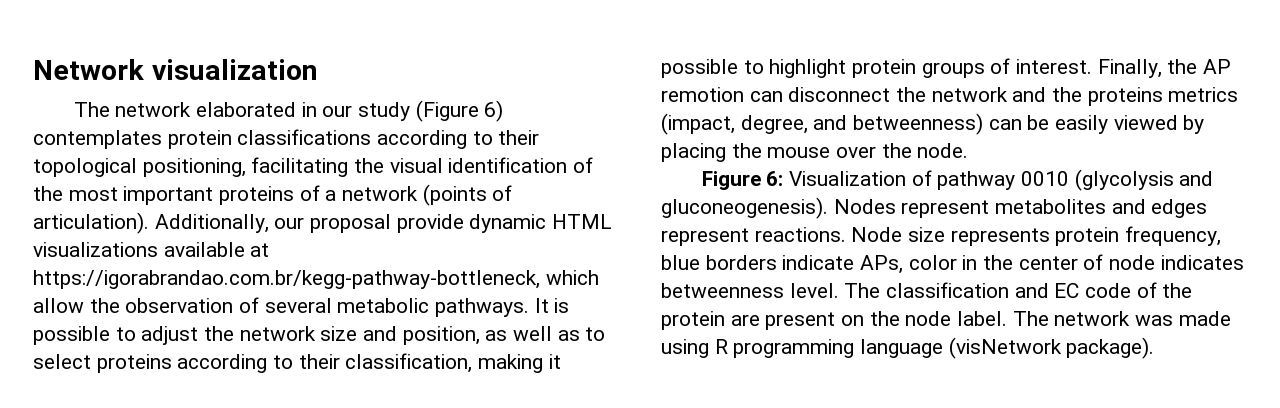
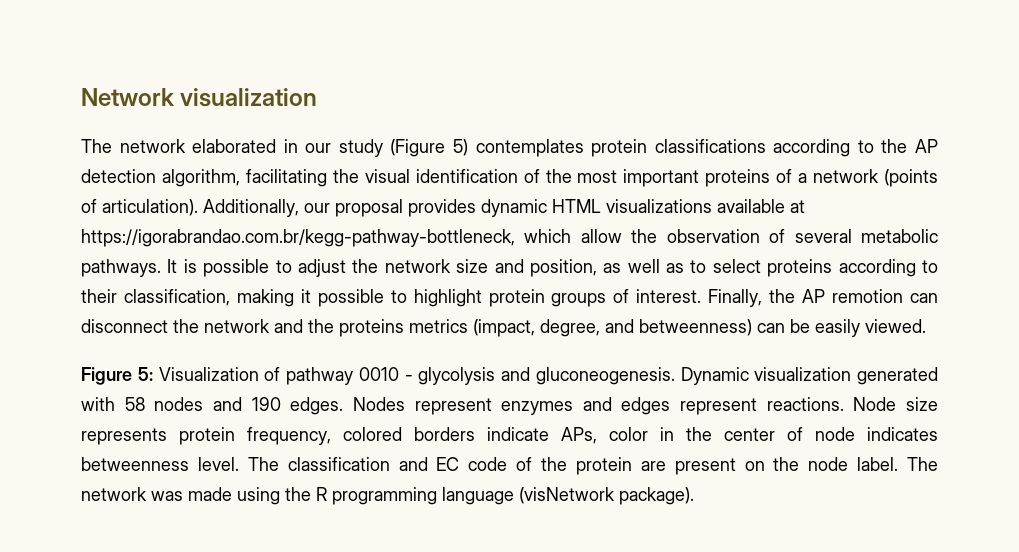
- The network elaborated in our study (Figure 6) contemplates protein classifications according to their topological positioning, facilitating the visual identification of the most important proteins of a network (points of articulation).
+ The network elaborated in our study (Figure 5) contemplates protein classifications according to the AP detection algorithm, facilitating the visual identification of the most important proteins of a network (points of articulation).
- Additionally, our proposal provide dynamic HTML visualizations available at https://igorabrandao.com.br/kegg-pathway-bottleneck, which allow the observation of several metabolic pathways.
+ Additionally, our proposal provides dynamic HTML visualizations available at https://igorabrandao.com.br/kegg-pathway-bottleneck, which allow the observation of several metabolic pathways.
- Finally, the AP remotion can disconnect the network and the proteins metrics (impact, degree, and betweenness) can be easily viewed by placing the mouse over the node.
+ Finally, the AP remotion can disconnect the network and the proteins metrics (impact, degree, and betweenness) can be easily viewed.
- Figure 6: Visualization of pathway 0010 (glycolysis and gluconeogenesis).
+ Figure 5: Visualization of pathway 0010 - glycolysis and gluconeogenesis. Dynamic visualization generated with 58 nodes and 190 edges.
- Nodes represent metabolites and edges represent reactions.
+ Nodes represent enzymes and edges represent reactions.
- Node size represents protein frequency, blue borders indicate APs, color in the center of node indicates betweenness level.
+ Node size represents protein frequency, colored borders indicate APs, color in the center of node indicates betweenness level.
- The network was made using R programming language (visNetwork package).
+ The network was made using the R programming language (visNetwork package).

